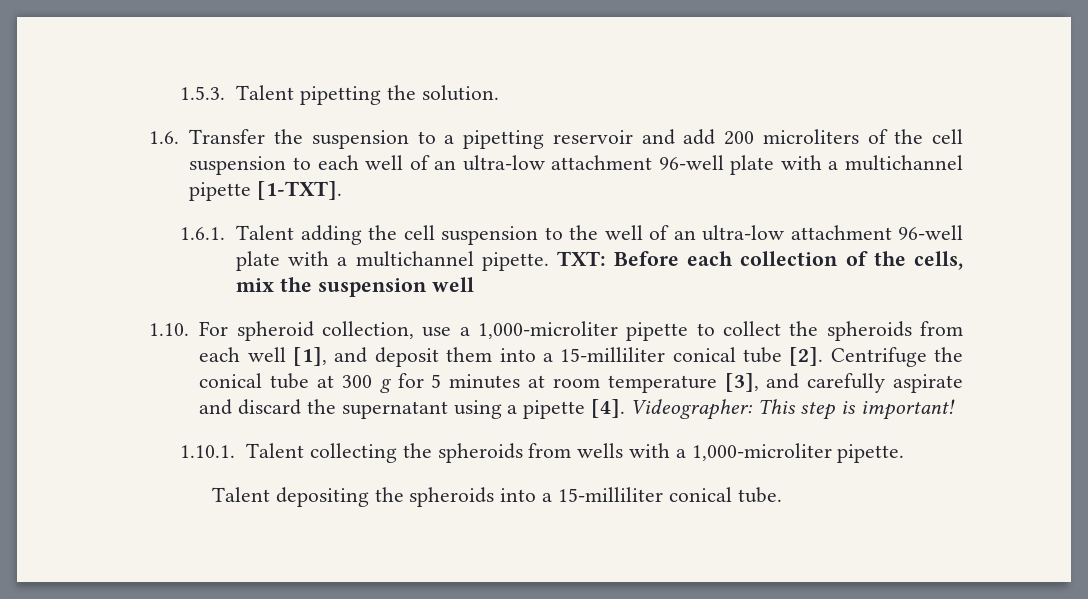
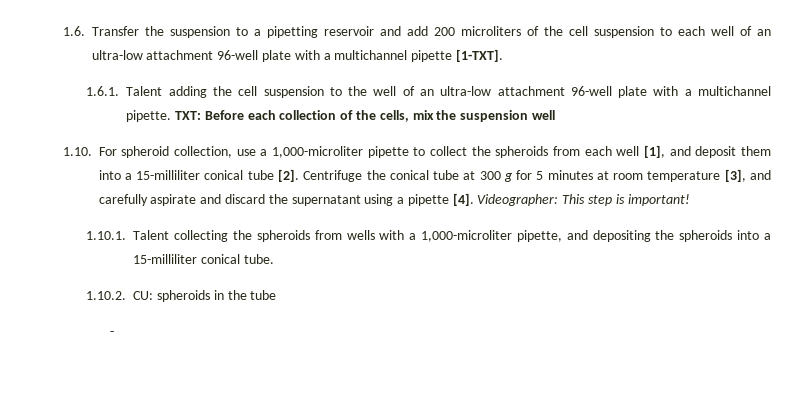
- 1.5.3. Talent pipetting the solution.
- 1.10.1. Talent collecting the spheroids from wells with a 1,000-microliter pipette.
- Talent depositing the spheroids into a 15-milliliter conical tube.
+ 1.10.1. Talent collecting the spheroids from wells with a 1,000-microliter pipette, and depositing the spheroids into a 15-milliliter conical tube.
+ 1.10.2. CU: spheroids in the tube
+ -

